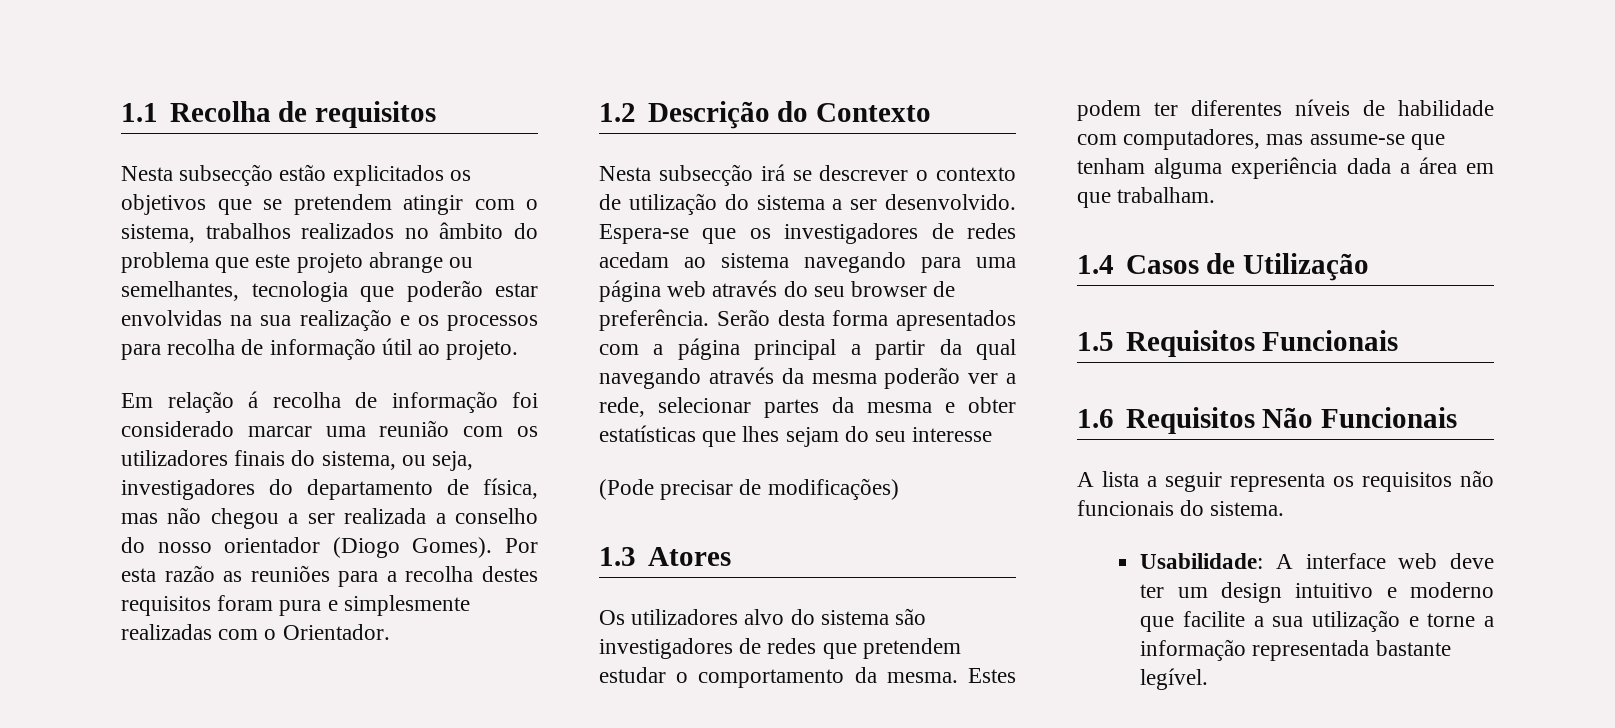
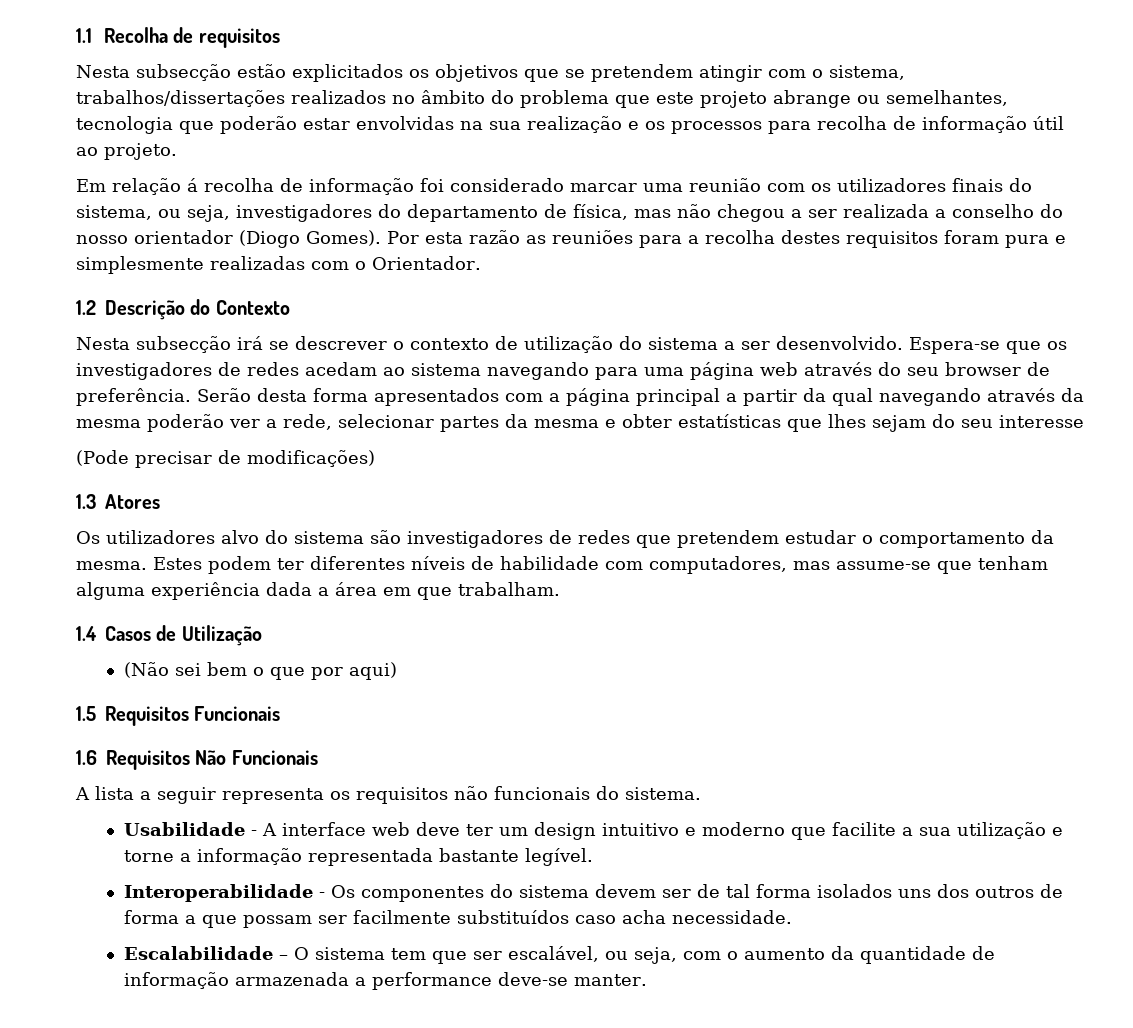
- Nesta subsecção estão explicitados os objetivos que se pretendem atingir com o sistema, trabalhos realizados no âmbito do problema que este projeto abrange ou semelhantes, tecnologia que poderão estar envolvidas na sua realização e os processos para recolha de informação útil ao projeto.
+ Nesta subsecção estão explicitados os objetivos que se pretendem atingir com o sistema, trabalhos/dissertações realizados no âmbito do problema que este projeto abrange ou semelhantes, tecnologia que poderão estar envolvidas na sua realização e os processos para recolha de informação útil ao projeto.
+ (Não sei bem o que por aqui)
- Usabilidade: A interface web deve ter um design intuitivo e moderno que facilite a sua utilização e torne a informação representada bastante legível.
+ Usabilidade - A interface web deve ter um design intuitivo e moderno que facilite a sua utilização e torne a informação representada bastante legível.
+ Interoperabilidade - Os componentes do sistema devem ser de tal forma isolados uns dos outros de forma a que possam ser facilmente substituídos caso acha necessidade.
+ Escalabilidade – O sistema tem que ser escalável, ou seja, com o aumento da quantidade de informação armazenada a performance deve-se manter.

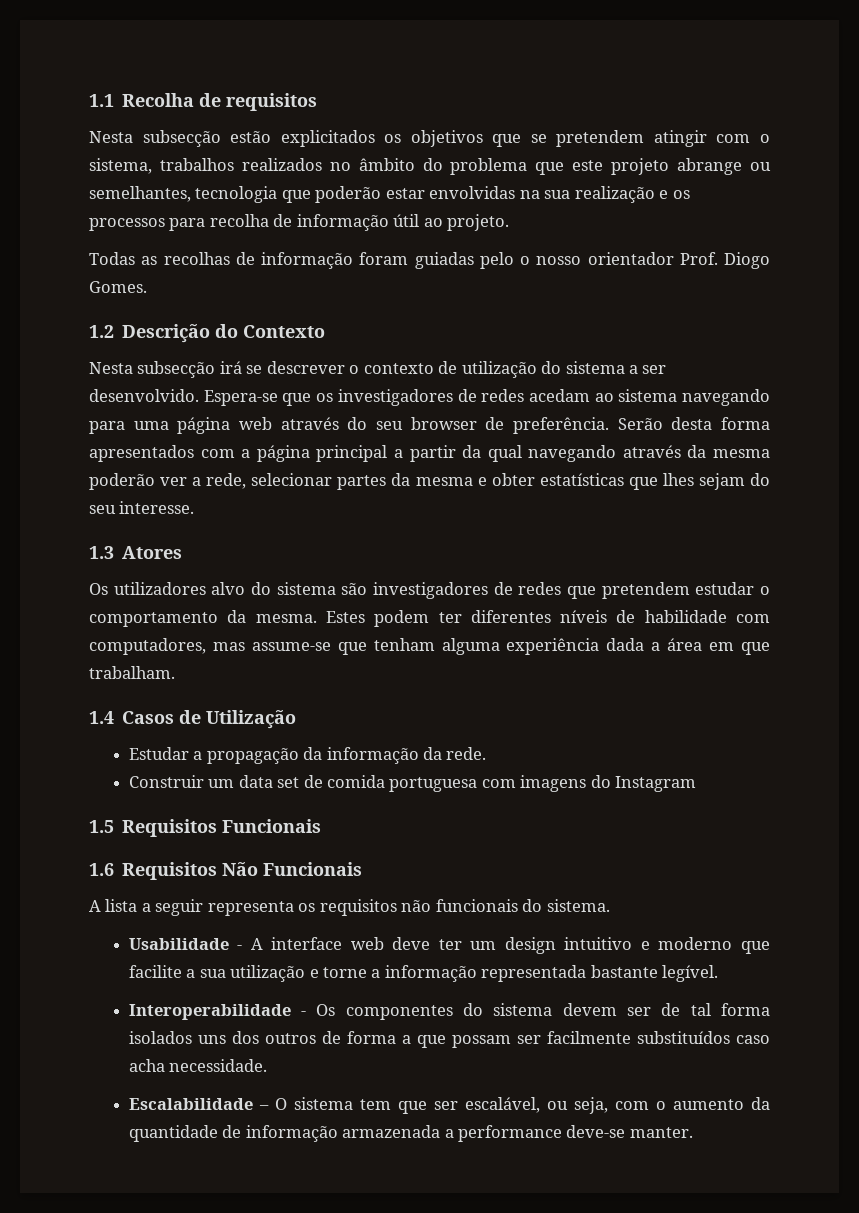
- Nesta subsecção estão explicitados os objetivos que se pretendem atingir com o sistema, trabalhos/dissertações realizados no âmbito do problema que este projeto abrange ou semelhantes, tecnologia que poderão estar envolvidas na sua realização e os processos para recolha de informação útil ao projeto.
+ Nesta subsecção estão explicitados os objetivos que se pretendem atingir com o sistema, trabalhos realizados no âmbito do problema que este projeto abrange ou semelhantes, tecnologia que poderão estar envolvidas na sua realização e os processos para recolha de informação útil ao projeto.
- Em relação á recolha de informação foi considerado marcar uma reunião com os utilizadores finais do sistema, ou seja, investigadores do departamento de física, mas não chegou a ser realizada a conselho do nosso orientador (Diogo Gomes). Por esta razão as reuniões para a recolha destes requisitos foram pura e simplesmente realizadas com o Orientador.
+ Todas as recolhas de informação foram guiadas pelo o nosso orientador Prof. Diogo Gomes.
- Serão desta forma apresentados com a página principal a partir da qual navegando através da mesma poderão ver a rede, selecionar partes da mesma e obter estatísticas que lhes sejam do seu interesse
- (Pode precisar de modificações)
+ Serão desta forma apresentados com a página principal a partir da qual navegando através da mesma poderão ver a rede, selecionar partes da mesma e obter estatísticas que lhes sejam do seu interesse.
- (Não sei bem o que por aqui)
+ Estudar a propagação da informação da rede.
+ Construir um data set de comida portuguesa com imagens do Instagram

